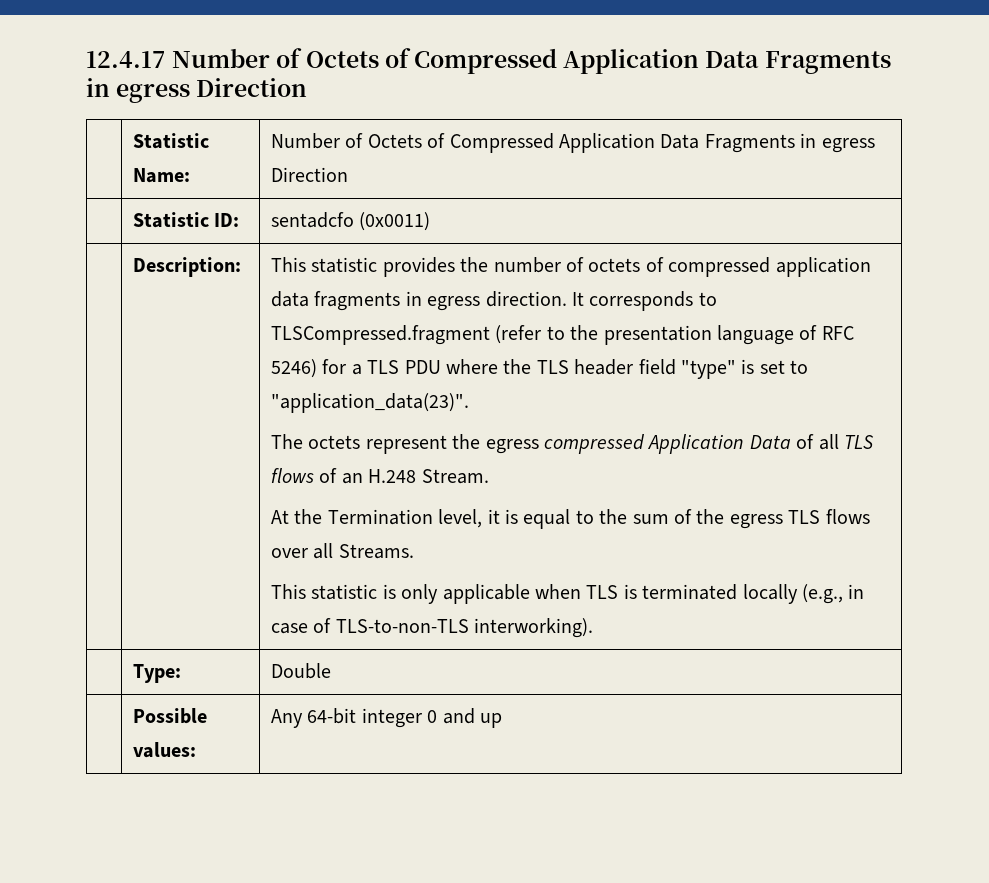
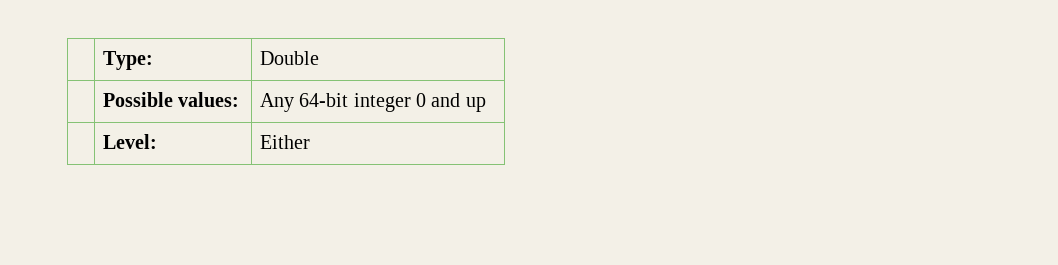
- 12.4.17 Number of Octets of Compressed Application Data Fragments in egress Direction
- | Statistic Name: | Number of Octets of Compressed Application Data Fragments in egress Direction
- | Statistic ID: | sentadcfo (0x0011)
- | Description: | This statistic provides the number of octets of compressed application data fragments in egress direction. It corresponds to TLSCompressed.fragment (refer to the presentation language of RFC 5246) for a TLS PDU where the TLS header field "type" is set to "application_data(23)".
- The octets represent the egress compressed Application Data of all TLS flows of an H.248 Stream.
- At the Termination level, it is equal to the sum of the egress TLS flows over all Streams.
- This statistic is only applicable when TLS is terminated locally (e.g., in case of TLS-to-non-TLS interworking).
+ | Level: | Either

